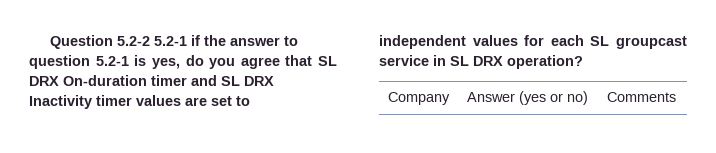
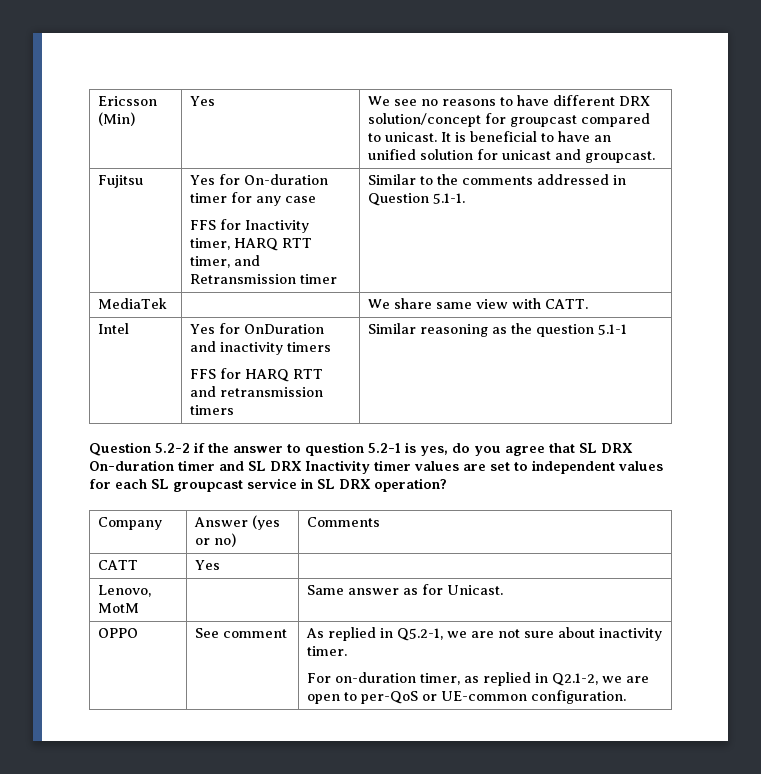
+ Ericsson (Min) | Yes | We see no reasons to have different DRX solution/concept for groupcast compared to unicast. It is beneficial to have an unified solution for unicast and groupcast.
+ Fujitsu | Yes for On-duration timer for any case
+ FFS for Inactivity timer, HARQ RTT timer, and Retransmission timer | Similar to the comments addressed in Question 5.1-1.
+ MediaTek | | We share same view with CATT.
+ Intel | Yes for OnDuration and inactivity timers
+ FFS for HARQ RTT and retransmission timers | Similar reasoning as the question 5.1-1
- Question 5.2-2 5.2-1 if the answer to question 5.2-1 is yes, do you agree that SL DRX On-duration timer and SL DRX Inactivity timer values are set to independent values for each SL groupcast service in SL DRX operation?
+ Question 5.2-2 if the answer to question 5.2-1 is yes, do you agree that SL DRX On-duration timer and SL DRX Inactivity timer values are set to independent values for each SL groupcast service in SL DRX operation?
+ CATT | Yes |
+ Lenovo, MotM | | Same answer as for Unicast.
+ OPPO | See comment | As replied in Q5.2-1, we are not sure about inactivity timer.
+ For on-duration timer, as replied in Q2.1-2, we are open to per-QoS or UE-common configuration.

